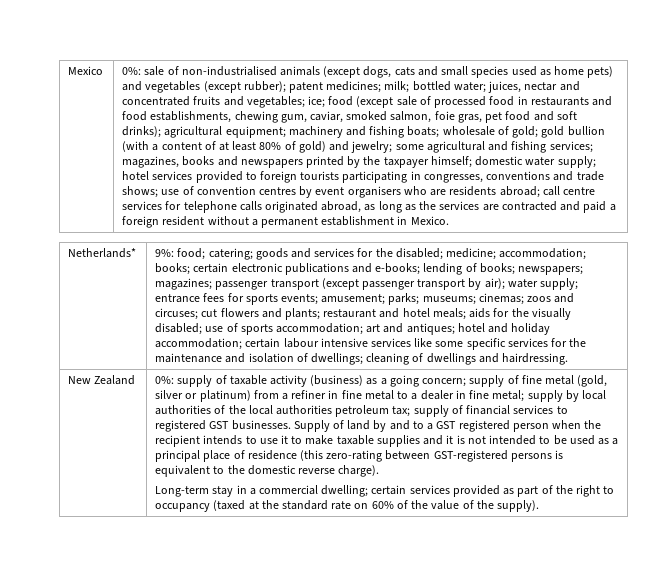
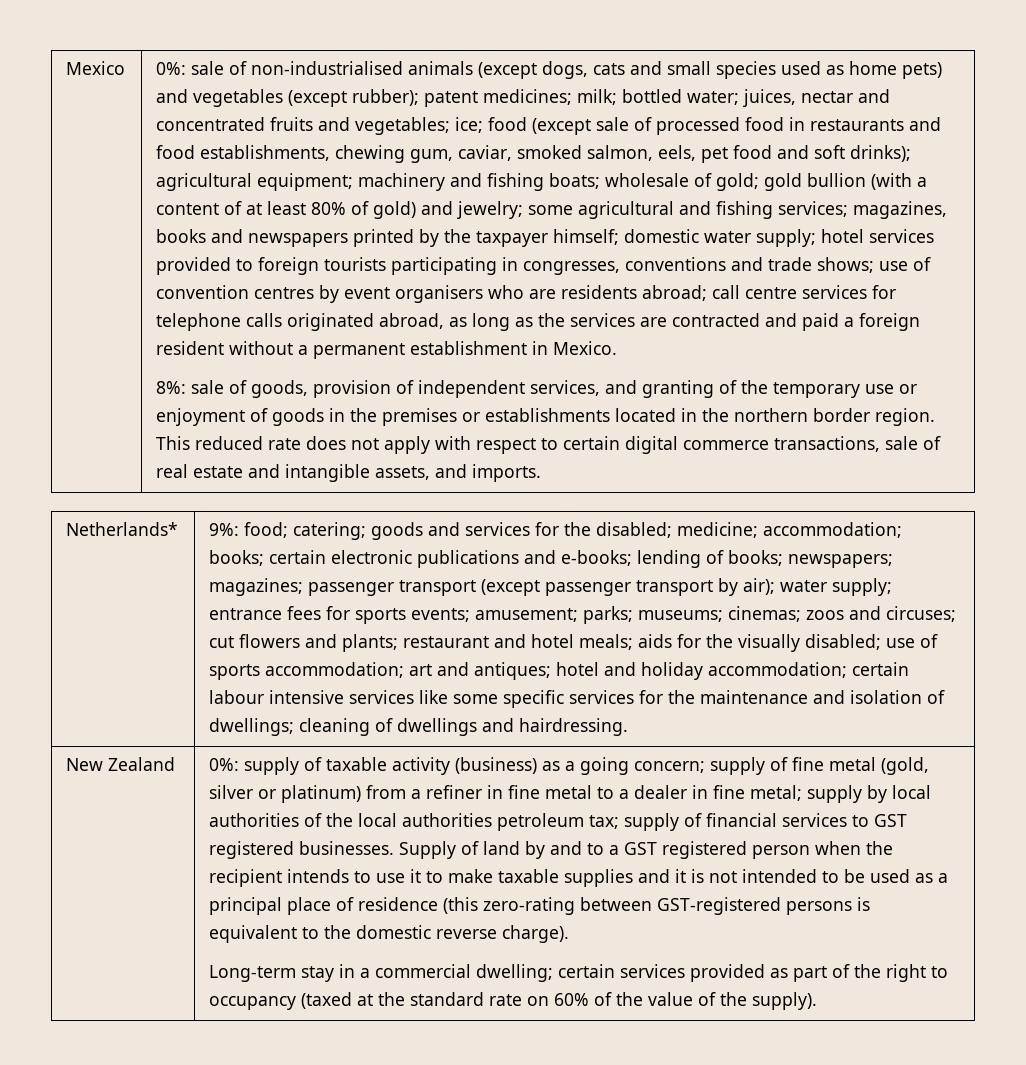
- food (except sale of processed food in restaurants and food establishments, chewing gum, caviar, smoked salmon, foie gras, pet food and soft drinks);
+ food (except sale of processed food in restaurants and food establishments, chewing gum, caviar, smoked salmon, eels, pet food and soft drinks);
+ 8%: sale of goods, provision of independent services, and granting of the temporary use or enjoyment of goods in the premises or establishments located in the northern border region. This reduced rate does not apply with respect to certain digital commerce transactions, sale of real estate and intangible assets, and imports.
- 0%: supply of taxable activity (business) as a going concern; supply of fine metal (gold, silver or platinum) from a refiner in fine metal to a dealer in fine metal; supply by local authorities of the local authorities petroleum tax; supply of financial services to registered GST businesses.
+ 0%: supply of taxable activity (business) as a going concern; supply of fine metal (gold, silver or platinum) from a refiner in fine metal to a dealer in fine metal; supply by local authorities of the local authorities petroleum tax; supply of financial services to GST registered businesses.

